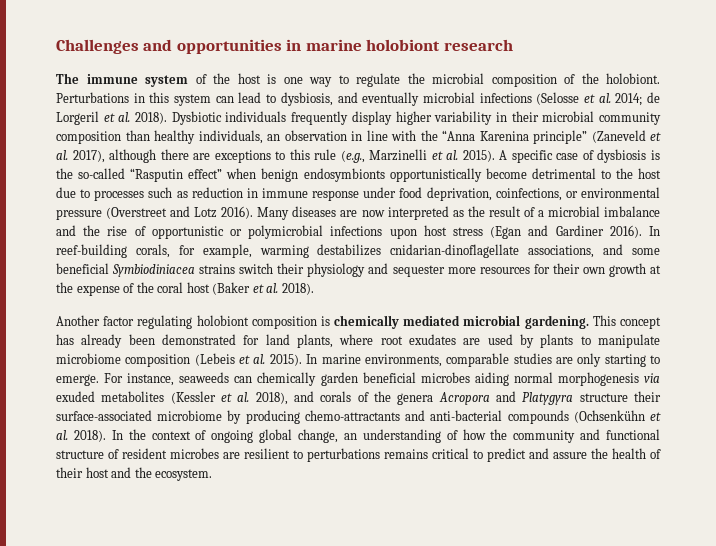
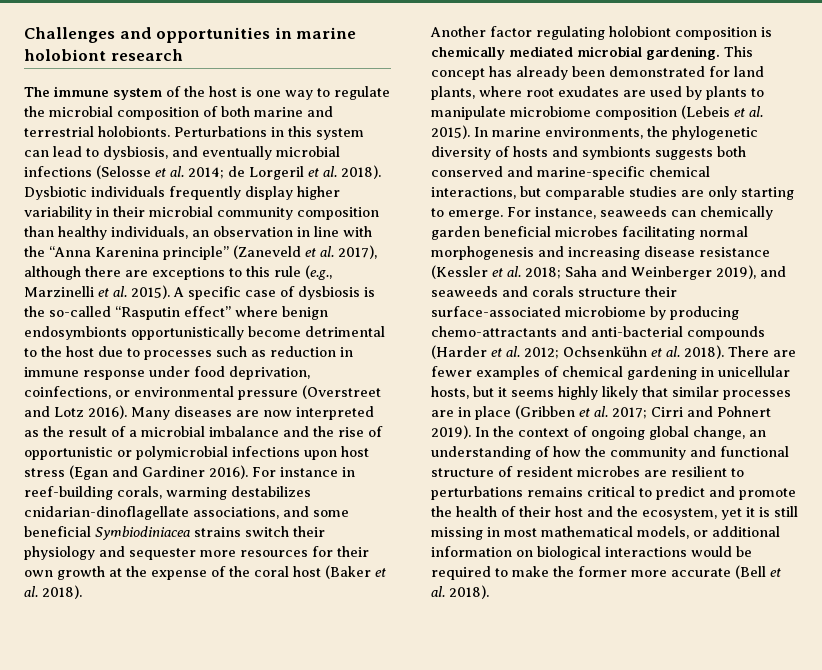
- The immune system of the host is one way to regulate the microbial composition of the holobiont.
+ The immune system of the host is one way to regulate the microbial composition of both marine and terrestrial holobionts.
- A specific case of dysbiosis is the so-called “Rasputin effect” when benign endosymbionts opportunistically become detrimental to the host due to processes such as reduction in immune response under food deprivation, coinfections, or environmental pressure (Overstreet and Lotz 2016).
+ A specific case of dysbiosis is the so-called “Rasputin effect” where benign endosymbionts opportunistically become detrimental to the host due to processes such as reduction in immune response under food deprivation, coinfections, or environmental pressure (Overstreet and Lotz 2016).
- In reef-building corals, for example, warming destabilizes cnidarian-dinoflagellate associations, and some beneficial Symbiodiniacea strains switch their physiology and sequester more resources for their own growth at the expense of the coral host (Baker et al. 2018).
+ For instance in reef-building corals, warming destabilizes cnidarian-dinoflagellate associations, and some beneficial Symbiodiniacea strains switch their physiology and sequester more resources for their own growth at the expense of the coral host (Baker et al. 2018).
- In marine environments, comparable studies are only starting to emerge.
+ In marine environments, the phylogenetic diversity of hosts and symbionts suggests both conserved and marine-specific chemical interactions, but comparable studies are only starting to emerge.
- For instance, seaweeds can chemically garden beneficial microbes aiding normal morphogenesis via exuded metabolites (Kessler et al. 2018), and corals of the genera Acropora and Platygyra structure their surface-associated microbiome by producing chemo-attractants and anti-bacterial compounds (Ochsenkühn et al. 2018).
+ For instance, seaweeds can chemically garden beneficial microbes facilitating normal morphogenesis and increasing disease resistance (Kessler et al. 2018; Saha and Weinberger 2019), and seaweeds and corals structure their surface-associated microbiome by producing chemo-attractants and anti-bacterial compounds (Harder et al. 2012; Ochsenkühn et al. 2018). There are fewer examples of chemical gardening in unicellular hosts, but it seems highly likely that similar processes are in place (Gribben et al. 2017; Cirri and Pohnert 2019).
- In the context of ongoing global change, an understanding of how the community and functional structure of resident microbes are resilient to perturbations remains critical to predict and assure the health of their host and the ecosystem.
+ In the context of ongoing global change, an understanding of how the community and functional structure of resident microbes are resilient to perturbations remains critical to predict and promote the health of their host and the ecosystem, yet it is still missing in most mathematical models, or additional information on biological interactions would be required to make the former more accurate (Bell et al. 2018).

